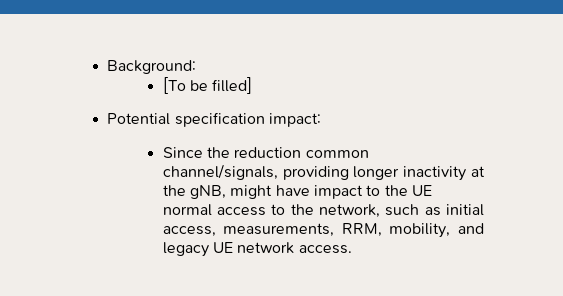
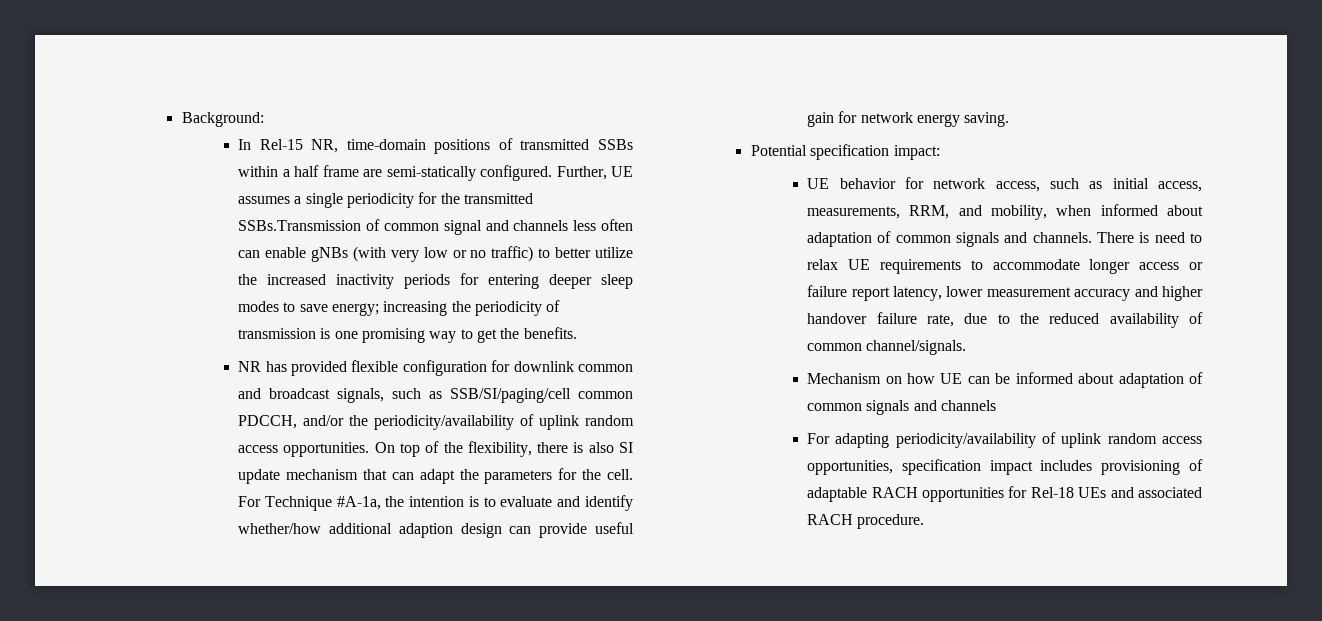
- [To be filled]
+ In Rel-15 NR, time-domain positions of transmitted SSBs within a half frame are semi-statically configured. Further, UE assumes a single periodicity for the transmitted SSBs.Transmission of common signal and channels less often can enable gNBs (with very low or no traffic) to better utilize the increased inactivity periods for entering deeper sleep modes to save energy; increasing the periodicity of transmission is one promising way to get the benefits.
+ NR has provided flexible configuration for downlink common and broadcast signals, such as SSB/SI/paging/cell common PDCCH, and/or the periodicity/availability of uplink random access opportunities. On top of the flexibility, there is also SI update mechanism that can adapt the parameters for the cell. For Technique #A-1a, the intention is to evaluate and identify whether/how additional adaption design can provide useful gain for network energy saving.
  Potential specification impact:
- Since the reduction common channel/signals, providing longer inactivity at the gNB, might have impact to the UE normal access to the network, such as initial access, measurements, RRM, mobility, and legacy UE network access.
+ UE behavior for network access, such as initial access, measurements, RRM, and mobility, when informed about adaptation of common signals and channels. There is need to relax UE requirements to accommodate longer access or failure report latency, lower measurement accuracy and higher handover failure rate, due to the reduced availability of common channel/signals.
+ Mechanism on how UE can be informed about adaptation of common signals and channels
+ For adapting periodicity/availability of uplink random access opportunities, specification impact includes provisioning of adaptable RACH opportunities for Rel-18 UEs and associated RACH procedure.

